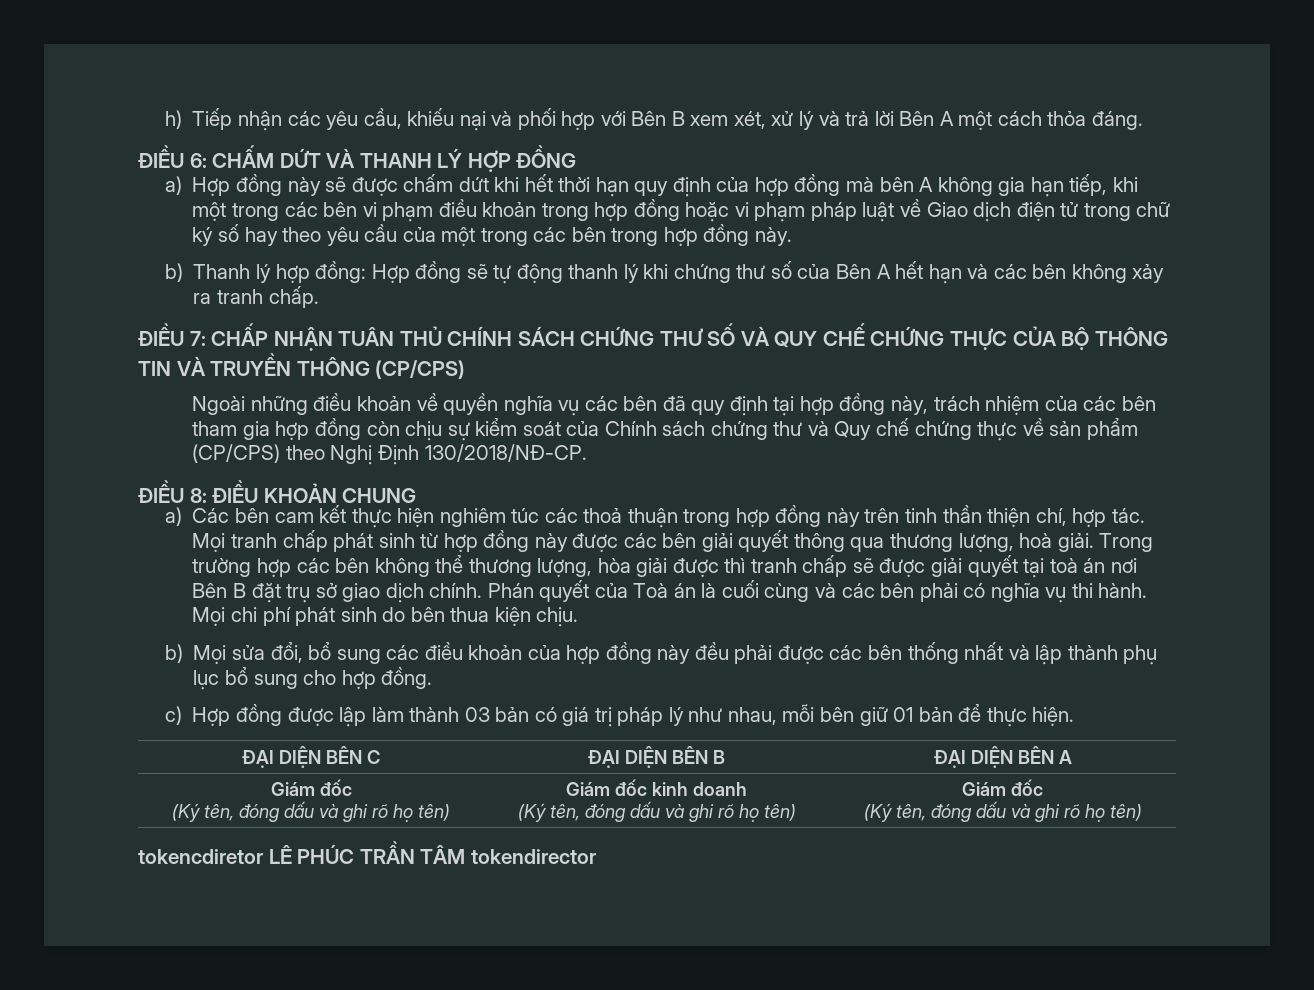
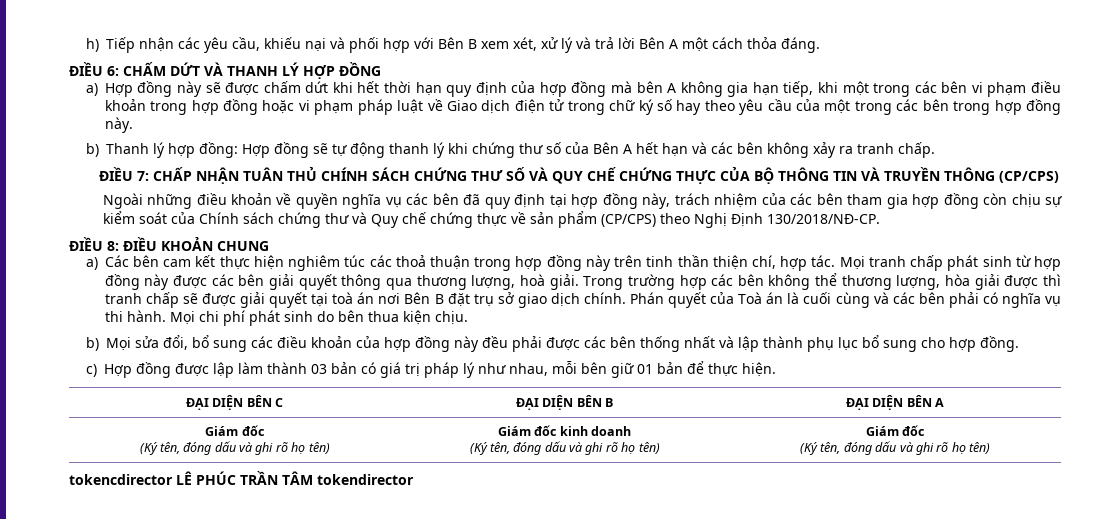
- tokencdiretor LÊ PHÚC TRẦN TÂM tokendirector
+ tokencdirector LÊ PHÚC TRẦN TÂM tokendirector

